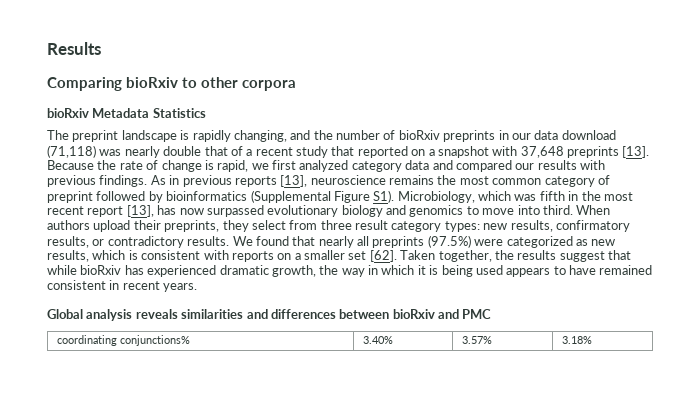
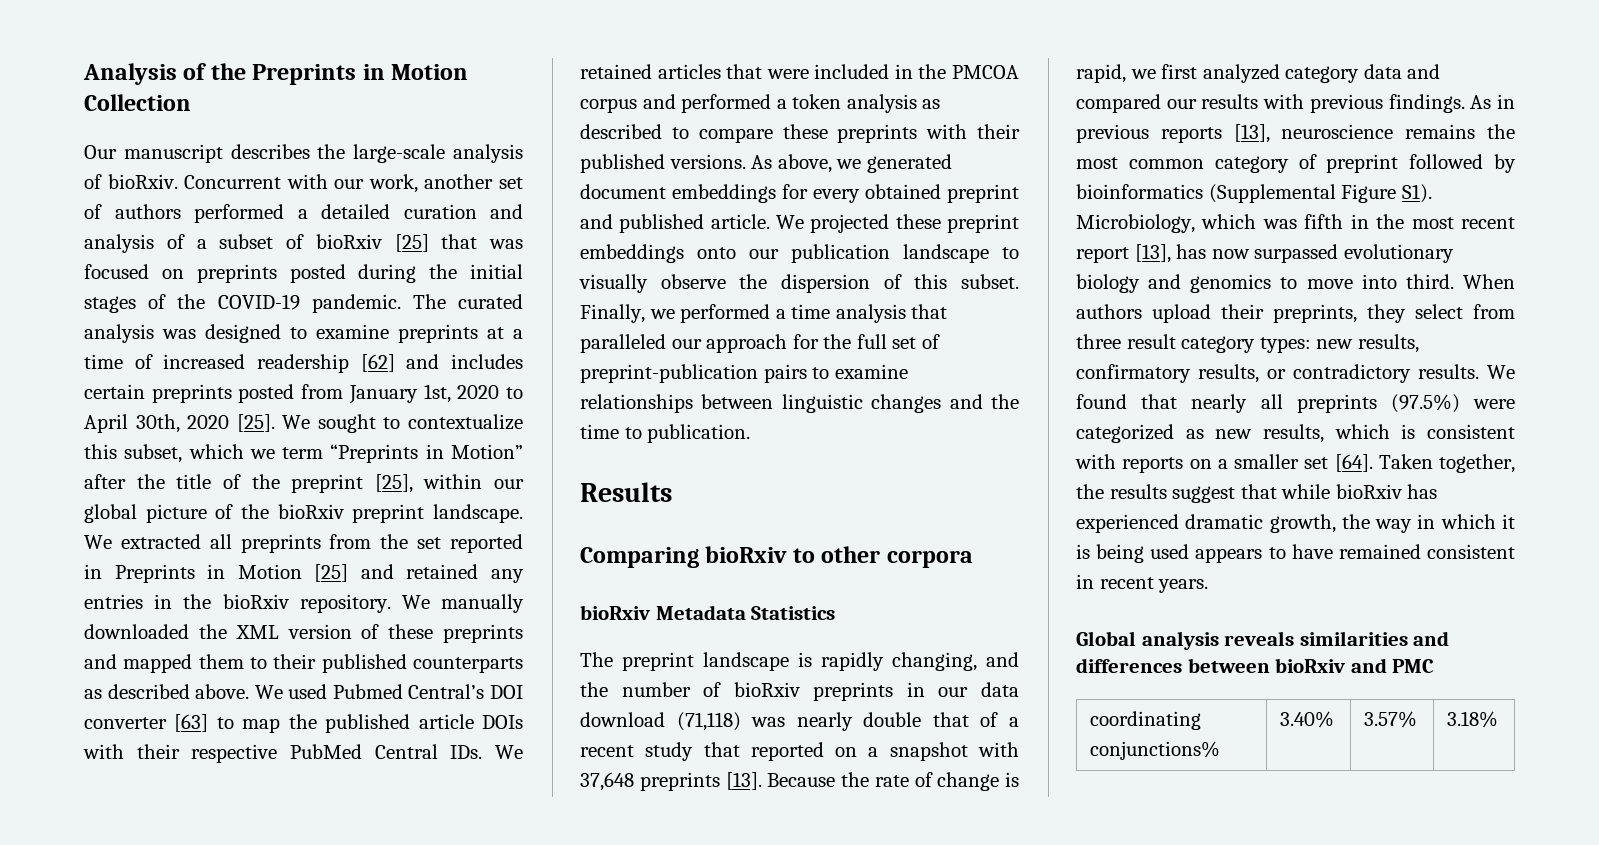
+ Analysis of the Preprints in Motion Collection
+ Our manuscript describes the large-scale analysis of bioRxiv. Concurrent with our work, another set of authors performed a detailed curation and analysis of a subset of bioRxiv [25] that was focused on preprints posted during the initial stages of the COVID-19 pandemic. The curated analysis was designed to examine preprints at a time of increased readership [62] and includes certain preprints posted from January 1st, 2020 to April 30th, 2020 [25]. We sought to contextualize this subset, which we term “Preprints in Motion” after the title of the preprint [25], within our global picture of the bioRxiv preprint landscape. We extracted all preprints from the set reported in Preprints in Motion [25] and retained any entries in the bioRxiv repository. We manually downloaded the XML version of these preprints and mapped them to their published counterparts as described above. We used Pubmed Central’s DOI converter [63] to map the published article DOIs with their respective PubMed Central IDs. We retained articles that were included in the PMCOA corpus and performed a token analysis as described to compare these preprints with their published versions. As above, we generated document embeddings for every obtained preprint and published article. We projected these preprint embeddings onto our publication landscape to visually observe the dispersion of this subset. Finally, we performed a time analysis that paralleled our approach for the full set of preprint-publication pairs to examine relationships between linguistic changes and the time to publication.
- We found that nearly all preprints (97.5%) were categorized as new results, which is consistent with reports on a smaller set [62].
+ We found that nearly all preprints (97.5%) were categorized as new results, which is consistent with reports on a smaller set [64].

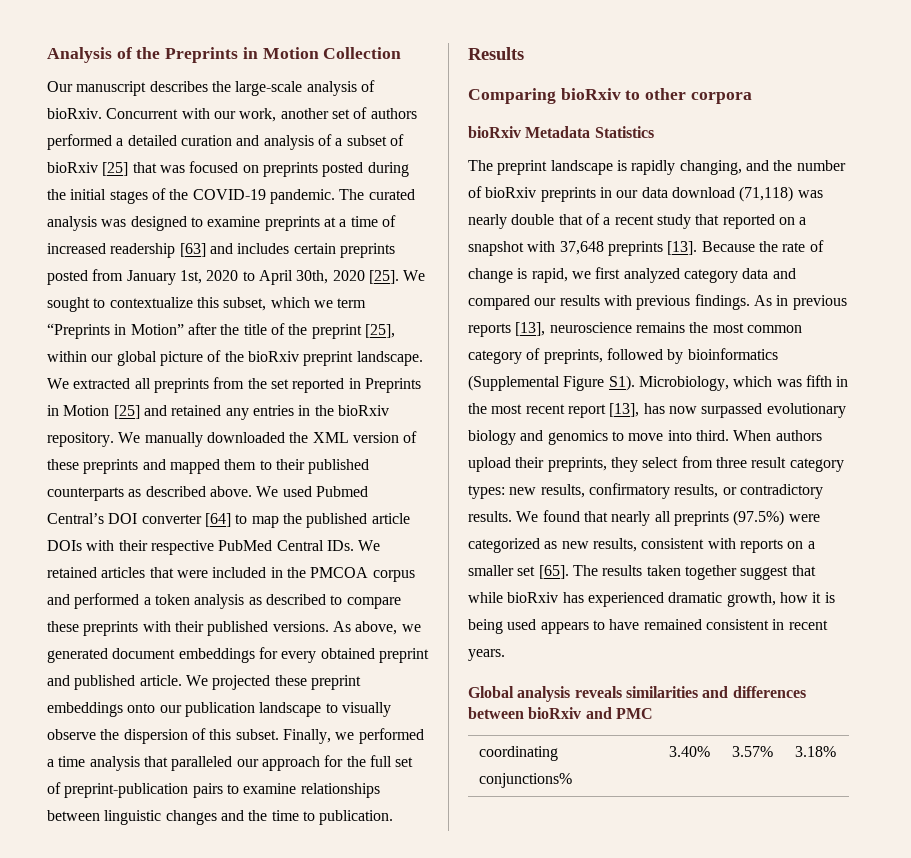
- The curated analysis was designed to examine preprints at a time of increased readership [62] and includes certain preprints posted from January 1st, 2020 to April 30th, 2020 [25].
+ The curated analysis was designed to examine preprints at a time of increased readership [63] and includes certain preprints posted from January 1st, 2020 to April 30th, 2020 [25].
- We used Pubmed Central’s DOI converter [63] to map the published article DOIs with their respective PubMed Central IDs. We retained articles that were included in the PMCOA corpus and performed a token analysis as described to compare these preprints with their published versions.
+ We used Pubmed Central’s DOI converter [64] to map the published article DOIs with their respective PubMed Central IDs. We retained articles that were included in the PMCOA corpus and performed a token analysis as described to compare these preprints with their published versions.
- As in previous reports [13], neuroscience remains the most common category of preprint followed by bioinformatics (Supplemental Figure S1). Microbiology, which was fifth in the most recent report [13], has now surpassed evolutionary biology and genomics to move into third.
+ As in previous reports [13], neuroscience remains the most common category of preprints, followed by bioinformatics (Supplemental Figure S1). Microbiology, which was fifth in the most recent report [13], has now surpassed evolutionary biology and genomics to move into third.
- We found that nearly all preprints (97.5%) were categorized as new results, which is consistent with reports on a smaller set [64]. Taken together, the results suggest that while bioRxiv has experienced dramatic growth, the way in which it is being used appears to have remained consistent in recent years.
+ We found that nearly all preprints (97.5%) were categorized as new results, consistent with reports on a smaller set [65]. The results taken together suggest that while bioRxiv has experienced dramatic growth, how it is being used appears to have remained consistent in recent years.

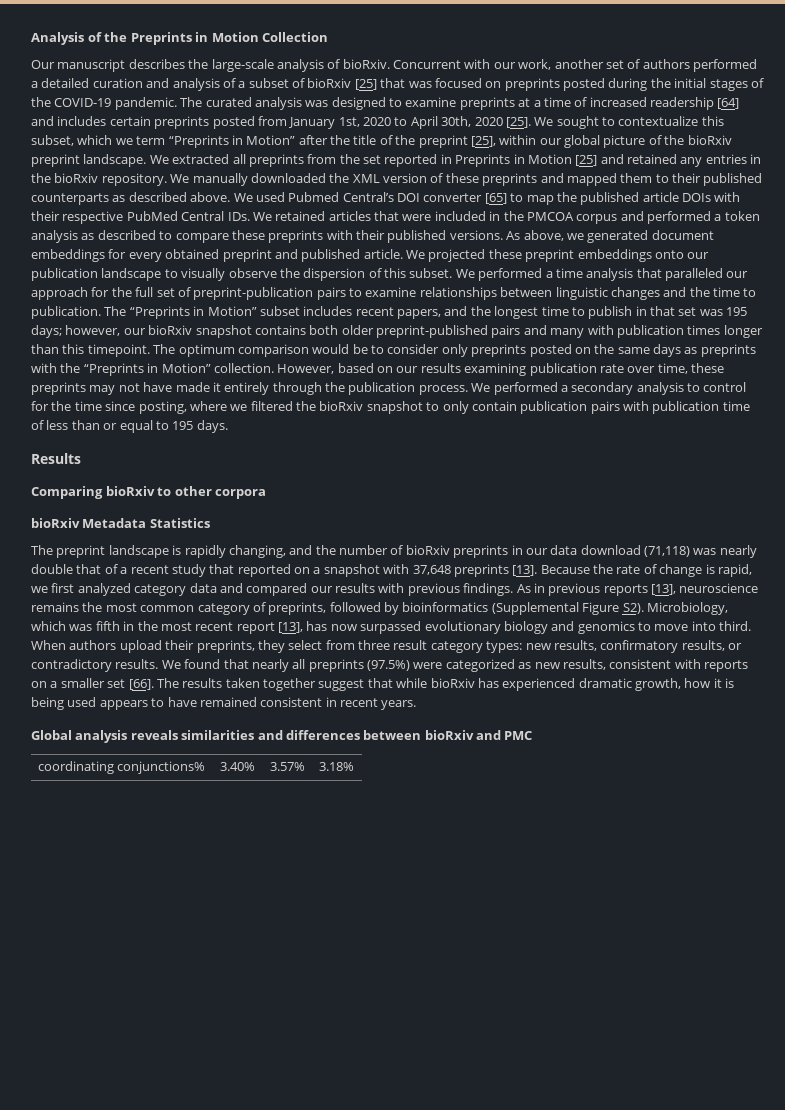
- The curated analysis was designed to examine preprints at a time of increased readership [63] and includes certain preprints posted from January 1st, 2020 to April 30th, 2020 [25].
+ The curated analysis was designed to examine preprints at a time of increased readership [64] and includes certain preprints posted from January 1st, 2020 to April 30th, 2020 [25].
- We used Pubmed Central’s DOI converter [64] to map the published article DOIs with their respective PubMed Central IDs. We retained articles that were included in the PMCOA corpus and performed a token analysis as described to compare these preprints with their published versions.
+ We used Pubmed Central’s DOI converter [65] to map the published article DOIs with their respective PubMed Central IDs. We retained articles that were included in the PMCOA corpus and performed a token analysis as described to compare these preprints with their published versions.
- Finally, we performed a time analysis that paralleled our approach for the full set of preprint-publication pairs to examine relationships between linguistic changes and the time to publication.
+ We performed a time analysis that paralleled our approach for the full set of preprint-publication pairs to examine relationships between linguistic changes and the time to publication. The “Preprints in Motion” subset includes recent papers, and the longest time to publish in that set was 195 days; however, our bioRxiv snapshot contains both older preprint-published pairs and many with publication times longer than this timepoint. The optimum comparison would be to consider only preprints posted on the same days as preprints with the “Preprints in Motion” collection. However, based on our results examining publication rate over time, these preprints may not have made it entirely through the publication process. We performed a secondary analysis to control for the time since posting, where we filtered the bioRxiv snapshot to only contain publication pairs with publication time of less than or equal to 195 days.
- As in previous reports [13], neuroscience remains the most common category of preprints, followed by bioinformatics (Supplemental Figure S1). Microbiology, which was fifth in the most recent report [13], has now surpassed evolutionary biology and genomics to move into third.
+ As in previous reports [13], neuroscience remains the most common category of preprints, followed by bioinformatics (Supplemental Figure S2). Microbiology, which was fifth in the most recent report [13], has now surpassed evolutionary biology and genomics to move into third.
- We found that nearly all preprints (97.5%) were categorized as new results, consistent with reports on a smaller set [65].
+ We found that nearly all preprints (97.5%) were categorized as new results, consistent with reports on a smaller set [66].

